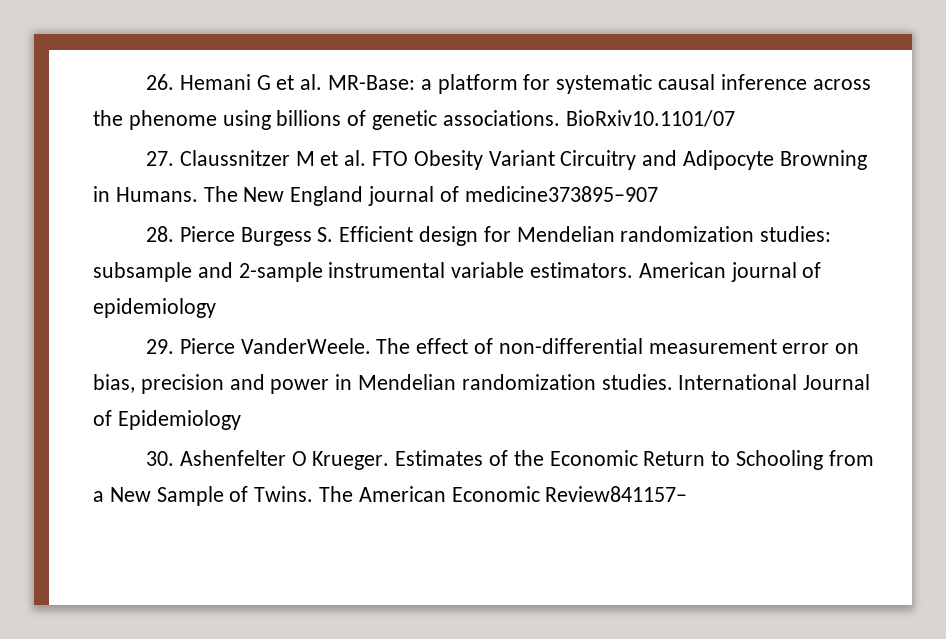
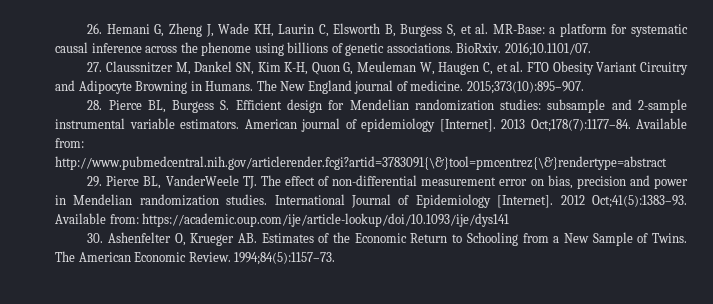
- 26. Hemani G et al. MR-Base: a platform for systematic causal inference across the phenome using billions of genetic associations.
+ 26. Hemani G, Zheng J, Wade KH, Laurin C, Elsworth B, Burgess S, et al. MR-Base: a platform for systematic causal inference across the phenome using billions of genetic associations.
- BioRxiv10.1101/07
+ BioRxiv. 2016;10.1101/07.
- 27. Claussnitzer M et al. FTO Obesity Variant Circuitry and Adipocyte Browning in Humans.
+ 27. Claussnitzer M, Dankel SN, Kim K-H, Quon G, Meuleman W, Haugen C, et al. FTO Obesity Variant Circuitry and Adipocyte Browning in Humans.
- The New England journal of medicine373895–907
+ The New England journal of medicine. 2015;373(10):895–907.
- 28. Pierce Burgess S. Efficient design for Mendelian randomization studies: subsample and 2-sample instrumental variable estimators.
+ 28. Pierce BL, Burgess S. Efficient design for Mendelian randomization studies: subsample and 2-sample instrumental variable estimators.
- American journal of epidemiology
+ American journal of epidemiology [Internet]. 2013 Oct;178(7):1177–84. Available from: http://www.pubmedcentral.nih.gov/articlerender.fcgi?artid=3783091{\&}tool=pmcentrez{\&}rendertype=abstract
- 29. Pierce VanderWeele. The effect of non-differential measurement error on bias, precision and power in Mendelian randomization studies.
+ 29. Pierce BL, VanderWeele TJ. The effect of non-differential measurement error on bias, precision and power in Mendelian randomization studies.
- International Journal of Epidemiology
+ International Journal of Epidemiology [Internet]. 2012 Oct;41(5):1383–93. Available from: https://academic.oup.com/ije/article-lookup/doi/10.1093/ije/dys141
- 30. Ashenfelter O Krueger. Estimates of the Economic Return to Schooling from a New Sample of Twins.
+ 30. Ashenfelter O, Krueger AB. Estimates of the Economic Return to Schooling from a New Sample of Twins.
- The American Economic Review841157–
+ The American Economic Review. 1994;84(5):1157–73.

